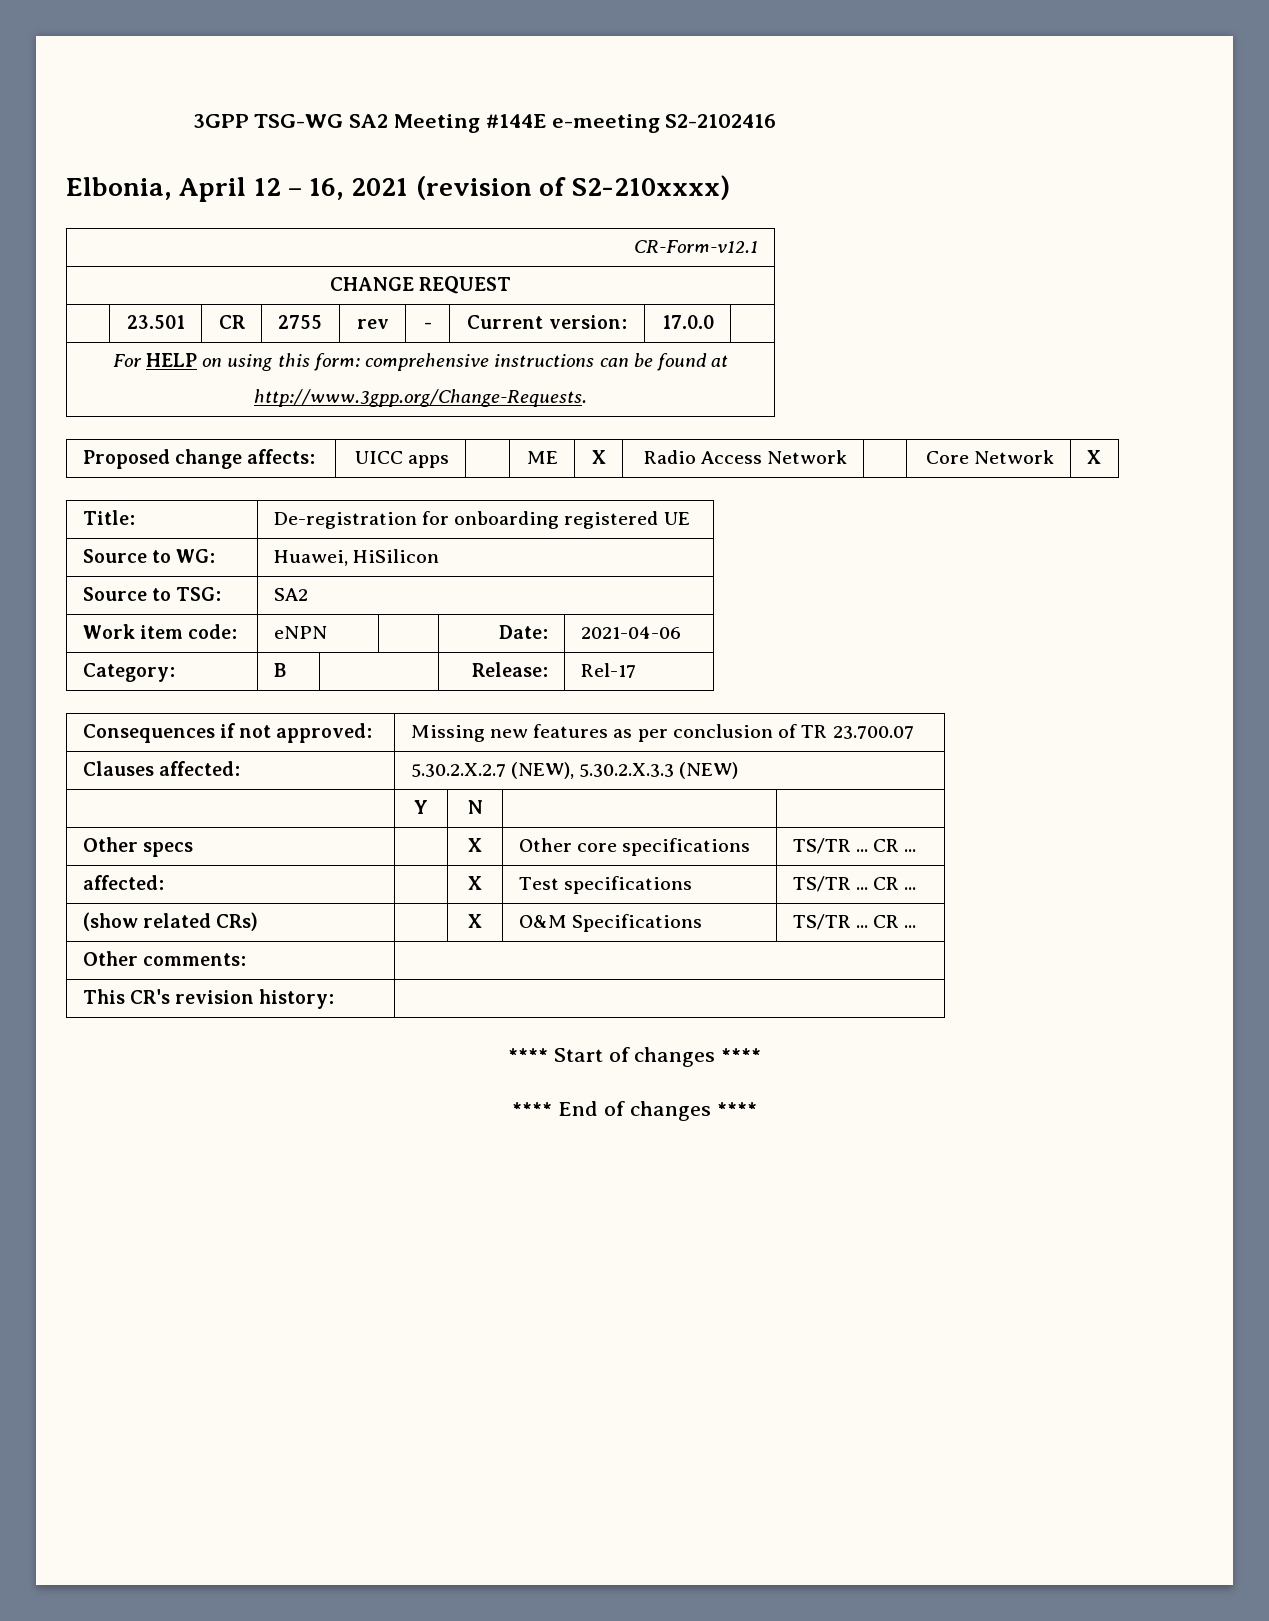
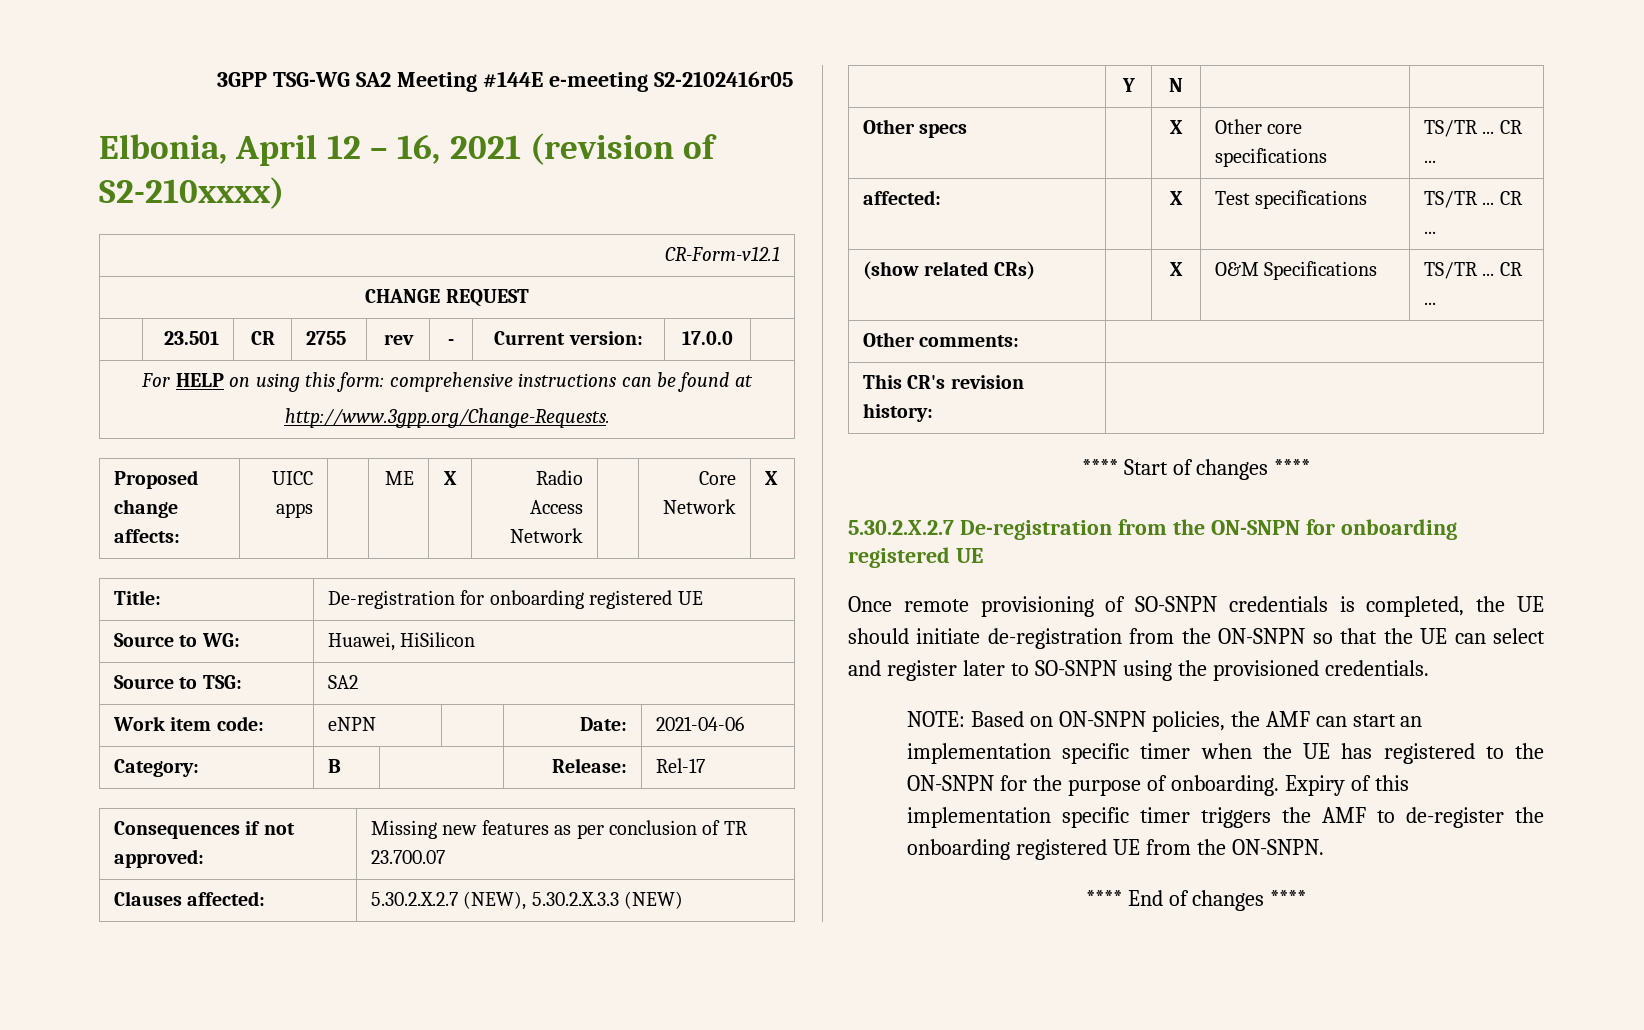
- 3GPP TSG-WG SA2 Meeting #144E e-meeting S2-2102416
+ 3GPP TSG-WG SA2 Meeting #144E e-meeting S2-2102416r05
+ 5.30.2.X.2.7 De-registration from the ON-SNPN for onboarding registered UE
+ Once remote provisioning of SO-SNPN credentials is completed, the UE should initiate de-registration from the ON-SNPN so that the UE can select and register later to SO-SNPN using the provisioned credentials.
+ NOTE: Based on ON-SNPN policies, the AMF can start an implementation specific timer when the UE has registered to the ON-SNPN for the purpose of onboarding. Expiry of this implementation specific timer triggers the AMF to de-register the onboarding registered UE from the ON-SNPN.

